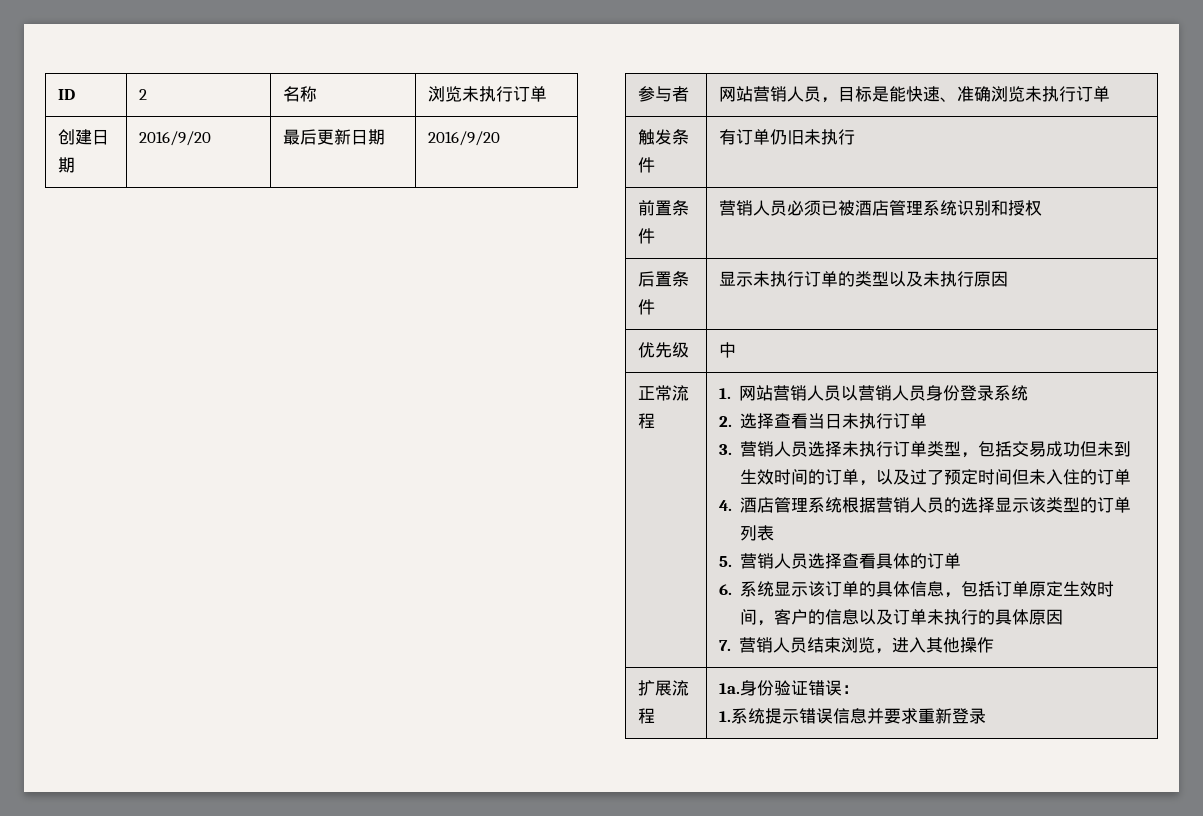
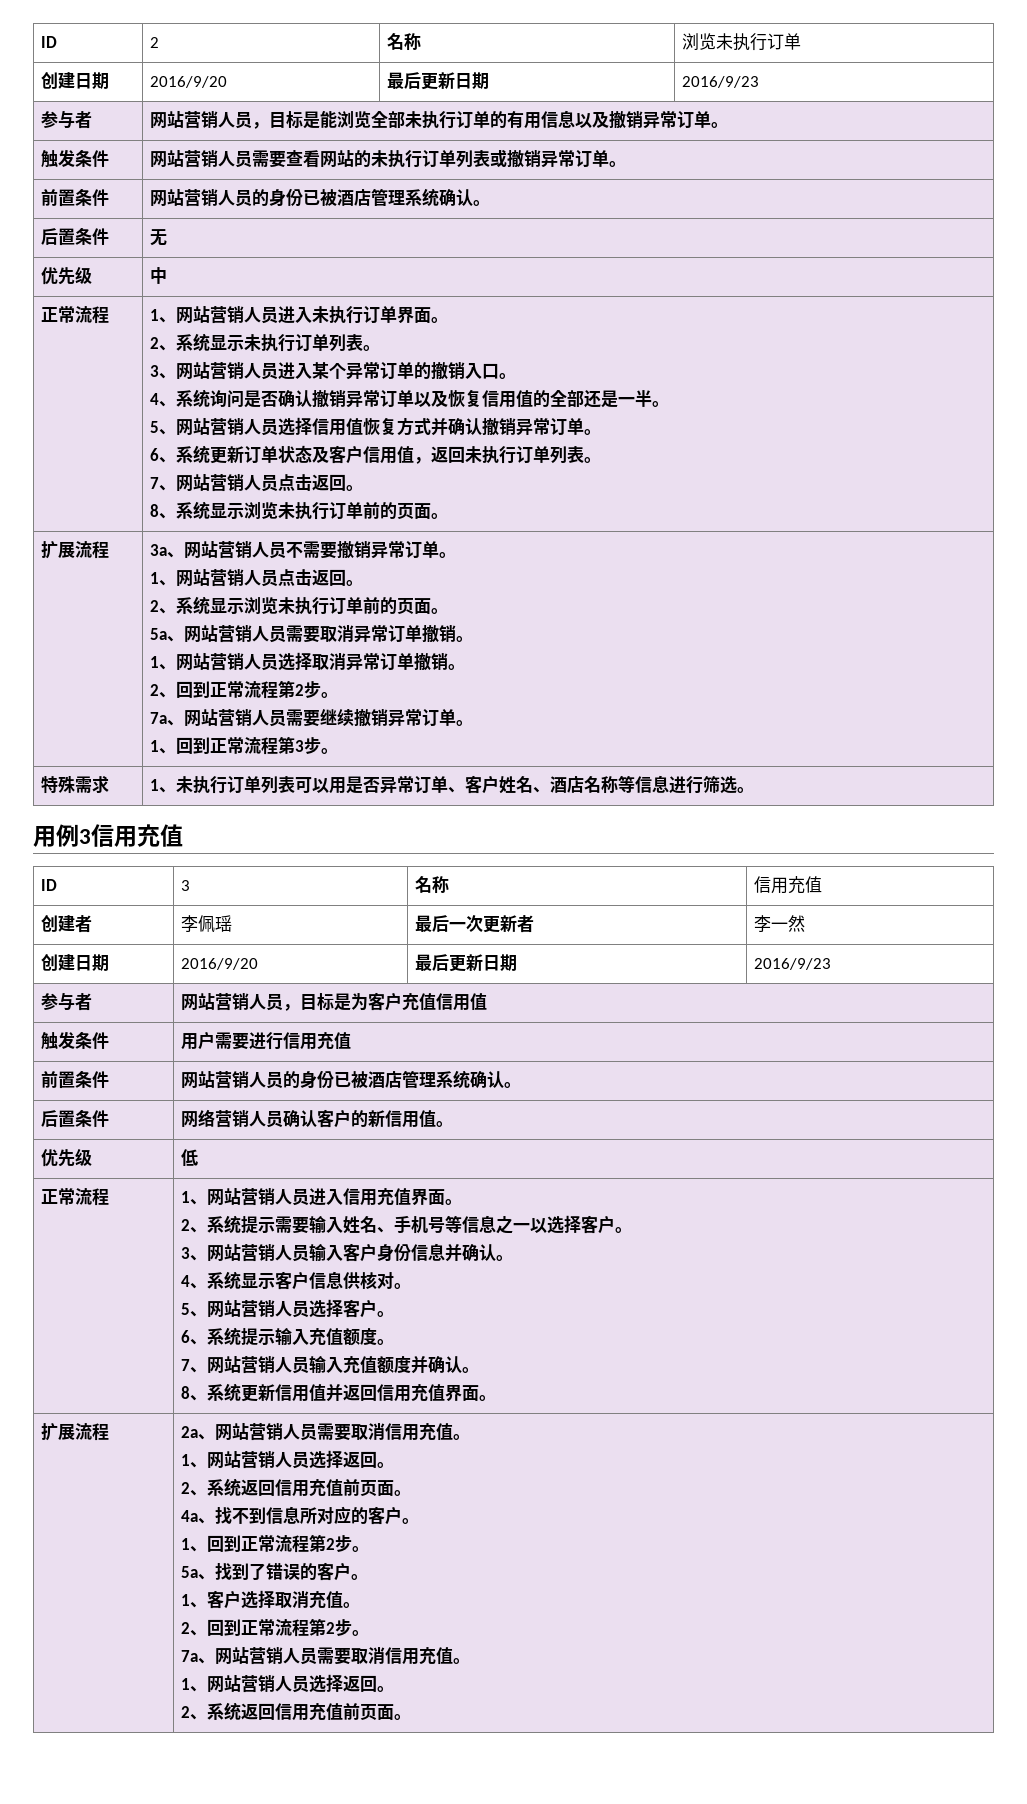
  ID | 2 | 名称 | 浏览未执行订单
- 创建日期 | 2016/9/20 | 最后更新日期 | 2016/9/20
+ 创建日期 | 2016/9/20 | 最后更新日期 | 2016/9/23
- 参与者 | 网站营销人员，目标是能快速、准确浏览未执行订单
- 触发条件 | 有订单仍旧未执行
- 前置条件 | 营销人员必须已被酒店管理系统识别和授权
- 后置条件 | 显示未执行订单的类型以及未执行原因
+ 参与者 | 网站营销人员，目标是能浏览全部未执行订单的有用信息以及撤销异常订单。
+ 触发条件 | 网站营销人员需要查看网站的未执行订单列表或撤销异常订单。
+ 前置条件 | 网站营销人员的身份已被酒店管理系统确认。
+ 后置条件 | 无
- 1.网站营销人员以营销人员身份登录系统
- 2.选择查看当日未执行订单
- 3.营销人员选择未执行订单类型，包括交易成功但未到生效时间的订单，以及过了预定时间但未入住的订单
- 4.酒店管理系统根据营销人员的选择显示该类型的订单列表
- 5.营销人员选择查看具体的订单
- 6.系统显示该订单的具体信息，包括订单原定生效时间，客户的信息以及订单未执行的具体原因
- 7.营销人员结束浏览，进入其他操作
- 扩展流程 | 1a.身份验证错误：
- 1.系统提示错误信息并要求重新登录
+ 1、网站营销人员进入未执行订单界面。
+ 2、系统显示未执行订单列表。
+ 3、网站营销人员进入某个异常订单的撤销入口。
+ 4、系统询问是否确认撤销异常订单以及恢复信用值的全部还是一半。
+ 5、网站营销人员选择信用值恢复方式并确认撤销异常订单。
+ 6、系统更新订单状态及客户信用值，返回未执行订单列表。
+ 7、网站营销人员点击返回。
+ 8、系统显示浏览未执行订单前的页面。
+ 扩展流程 | 3a、网站营销人员不需要撤销异常订单。
+ 1、网站营销人员点击返回。
+ 2、系统显示浏览未执行订单前的页面。
+ 5a、网站营销人员需要取消异常订单撤销。
+ 1、网站营销人员选择取消异常订单撤销。
+ 2、回到正常流程第2步。
+ 7a、网站营销人员需要继续撤销异常订单。
+ 1、回到正常流程第3步。
+ 特殊需求 | 1、未执行订单列表可以用是否异常订单、客户姓名、酒店名称等信息进行筛选。
+ 用例3信用充值
+ ID | 3 | 名称 | 信用充值
+ 创建者 | 李佩瑶 | 最后一次更新者 | 李一然
+ 创建日期 | 2016/9/20 | 最后更新日期 | 2016/9/23
+ 参与者 | 网站营销人员，目标是为客户充值信用值
+ 触发条件 | 用户需要进行信用充值
+ 前置条件 | 网站营销人员的身份已被酒店管理系统确认。
+ 后置条件 | 网络营销人员确认客户的新信用值。
+ 优先级 | 低
+ 正常流程 | 1、网站营销人员进入信用充值界面。
+ 2、系统提示需要输入姓名、手机号等信息之一以选择客户。
+ 3、网站营销人员输入客户身份信息并确认。
+ 4、系统显示客户信息供核对。
+ 5、网站营销人员选择客户。
+ 6、系统提示输入充值额度。
+ 7、网站营销人员输入充值额度并确认。
+ 8、系统更新信用值并返回信用充值界面。
+ 扩展流程 | 2a、网站营销人员需要取消信用充值。
+ 1、网站营销人员选择返回。
+ 2、系统返回信用充值前页面。
+ 4a、找不到信息所对应的客户。
+ 1、回到正常流程第2步。
+ 5a、找到了错误的客户。
+ 1、客户选择取消充值。
+ 2、回到正常流程第2步。
+ 7a、网站营销人员需要取消信用充值。
+ 1、网站营销人员选择返回。
+ 2、系统返回信用充值前页面。

